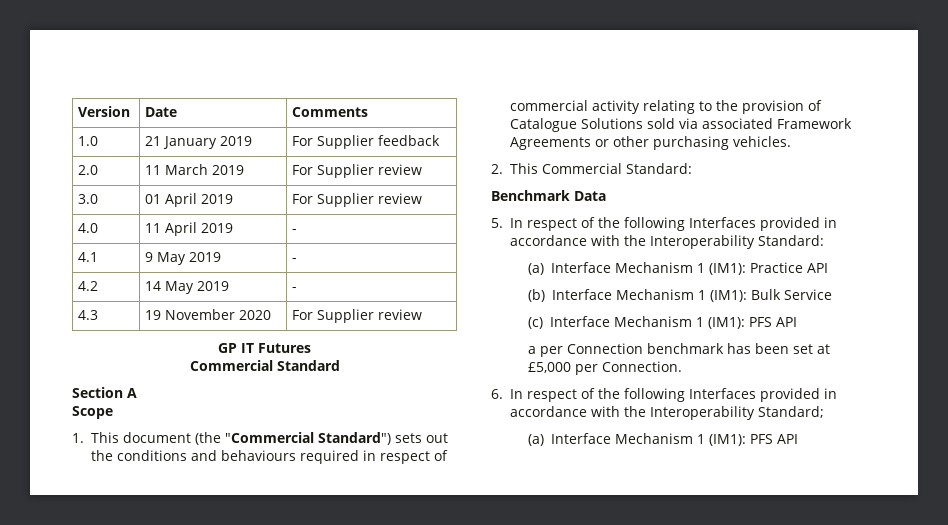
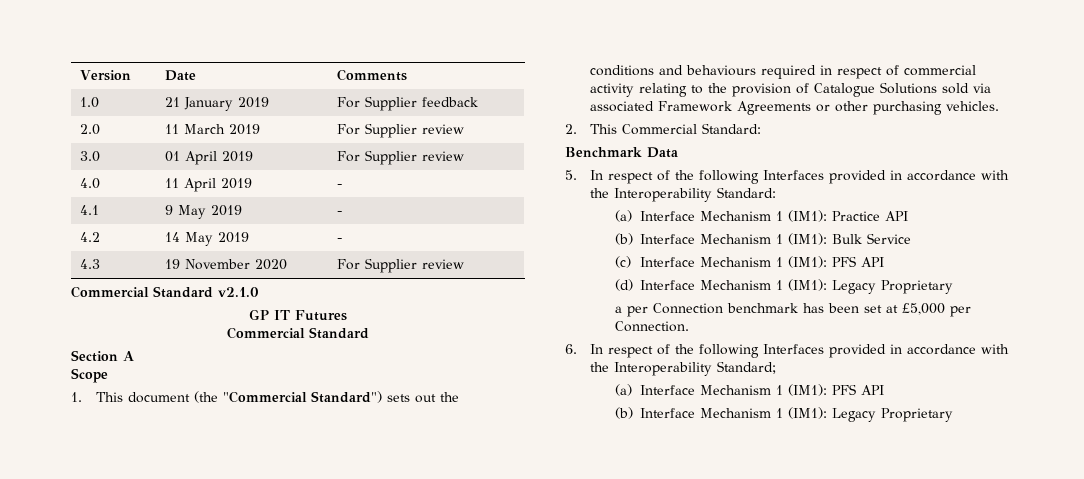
+ Commercial Standard v2.1.0
+ (d) Interface Mechanism 1 (IM1): Legacy Proprietary
+ (b) Interface Mechanism 1 (IM1): Legacy Proprietary

